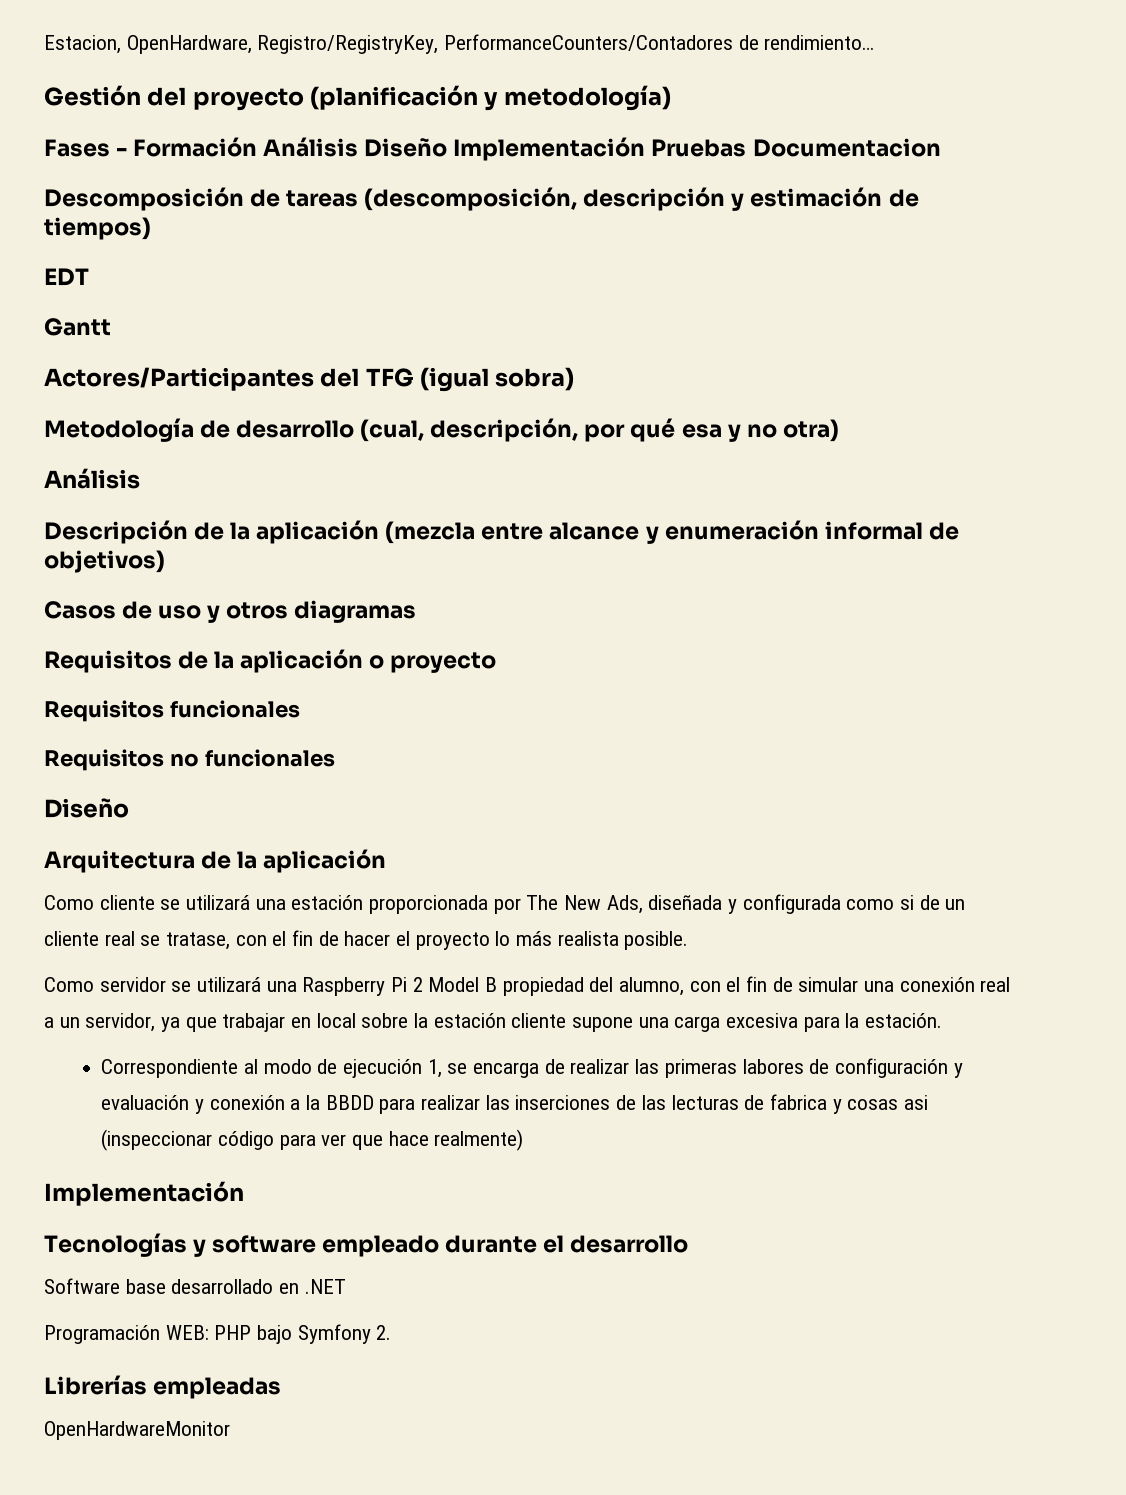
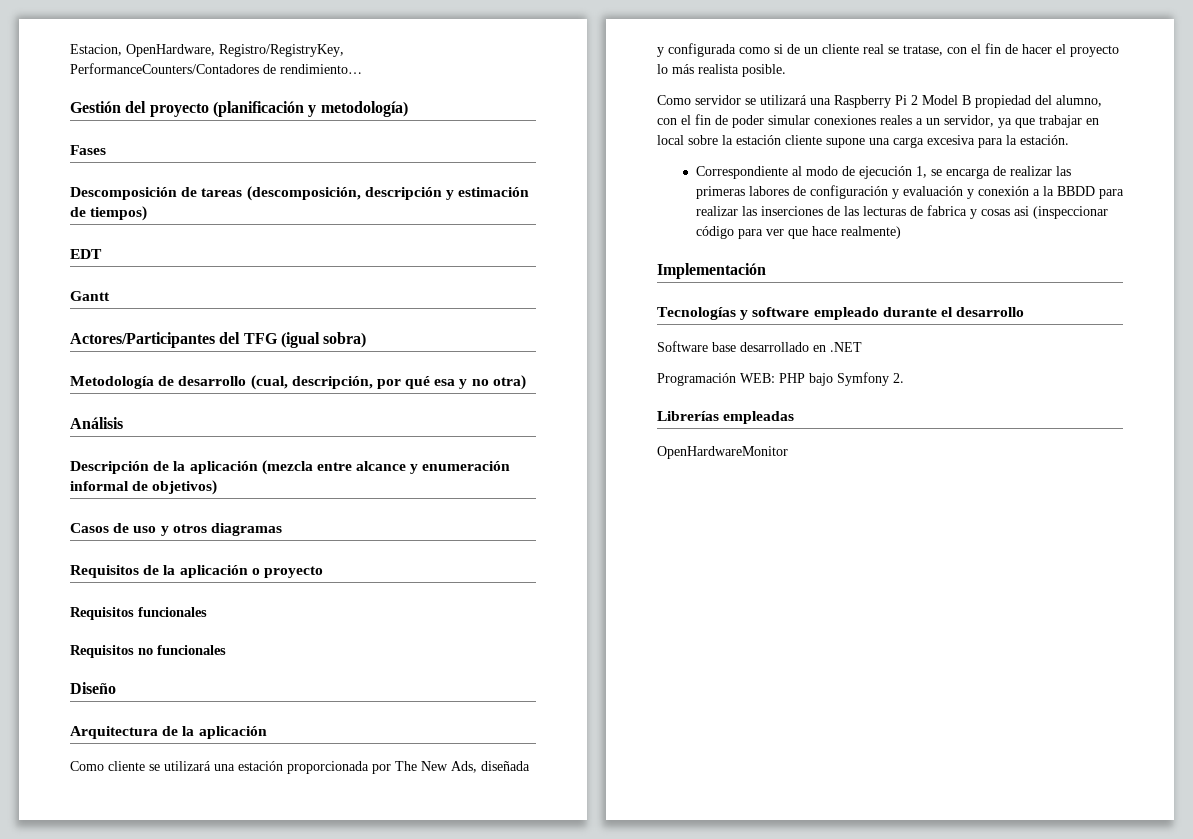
- Fases - Formación Análisis Diseño Implementación Pruebas Documentacion
+ Fases
- Como servidor se utilizará una Raspberry Pi 2 Model B propiedad del alumno, con el fin de simular una conexión real a un servidor, ya que trabajar en local sobre la estación cliente supone una carga excesiva para la estación.
+ Como servidor se utilizará una Raspberry Pi 2 Model B propiedad del alumno, con el fin de poder simular conexiones reales a un servidor, ya que trabajar en local sobre la estación cliente supone una carga excesiva para la estación.

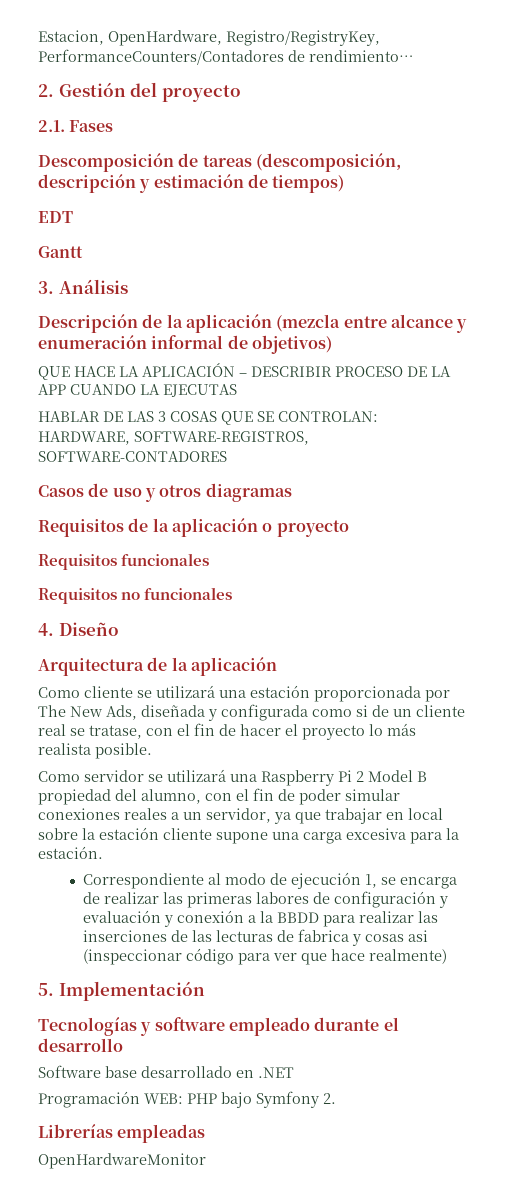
- Gestión del proyecto (planificación y metodología)
- Fases
+ 2. Gestión del proyecto
+ 2.1. Fases
- Actores/Participantes del TFG (igual sobra)
- Metodología de desarrollo (cual, descripción, por qué esa y no otra)
- Análisis
+ 3. Análisis
+ QUE HACE LA APLICACIÓN – DESCRIBIR PROCESO DE LA APP CUANDO LA EJECUTAS
+ HABLAR DE LAS 3 COSAS QUE SE CONTROLAN: HARDWARE, SOFTWARE-REGISTROS, SOFTWARE-CONTADORES
- Diseño
+ 4. Diseño
- Implementación
+ 5. Implementación

